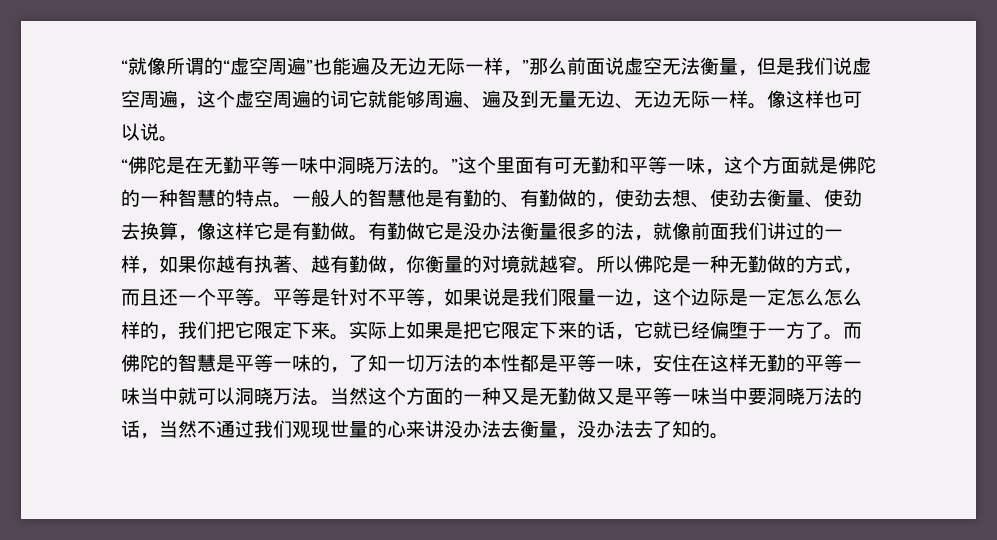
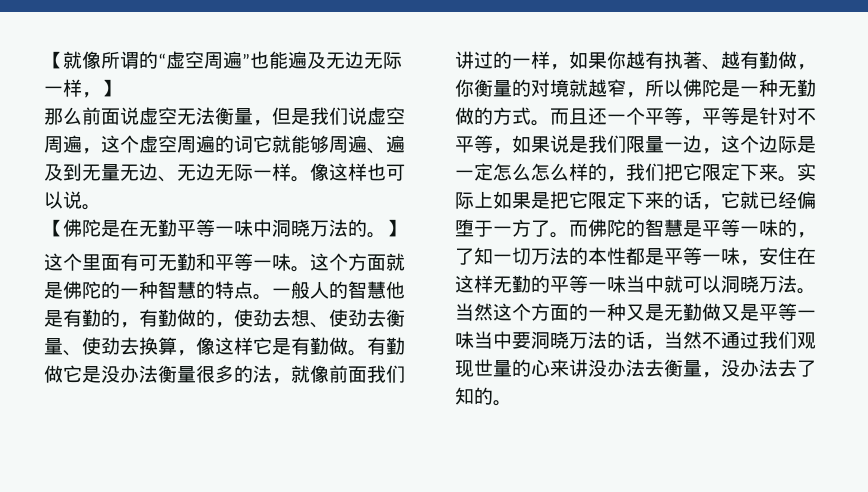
- “就像所谓的“虚空周遍”也能遍及无边无际一样，”那么前面说虚空无法衡量，但是我们说虚空周遍，这个虚空周遍的词它就能够周遍、遍及到无量无边、无边无际一样。
+ 【就像所谓的“虚空周遍”也能遍及无边无际一样，】
+ 那么前面说虚空无法衡量，但是我们说虚空周遍，这个虚空周遍的词它就能够周遍、遍及到无量无边、无边无际一样。
- “佛陀是在无勤平等一味中洞晓万法的。”这个里面有可无勤和平等一味，这个方面就是佛陀的一种智慧的特点。
+ 【佛陀是在无勤平等一味中洞晓万法的。】
+ 这个里面有可无勤和平等一味。这个方面就是佛陀的一种智慧的特点。
- 一般人的智慧他是有勤的、有勤做的，使劲去想、使劲去衡量、使劲去换算，像这样它是有勤做。
+ 一般人的智慧他是有勤的，有勤做的，使劲去想、使劲去衡量、使劲去换算，像这样它是有勤做。
- 有勤做它是没办法衡量很多的法，就像前面我们讲过的一样，如果你越有执著、越有勤做，你衡量的对境就越窄。所以佛陀是一种无勤做的方式，而且还一个平等。平等是针对不平等，如果说是我们限量一边，这个边际是一定怎么怎么样的，我们把它限定下来。
+ 有勤做它是没办法衡量很多的法，就像前面我们讲过的一样，如果你越有执著、越有勤做，你衡量的对境就越窄，所以佛陀是一种无勤做的方式。而且还一个平等，平等是针对不平等，如果说是我们限量一边，这个边际是一定怎么怎么样的，我们把它限定下来。

